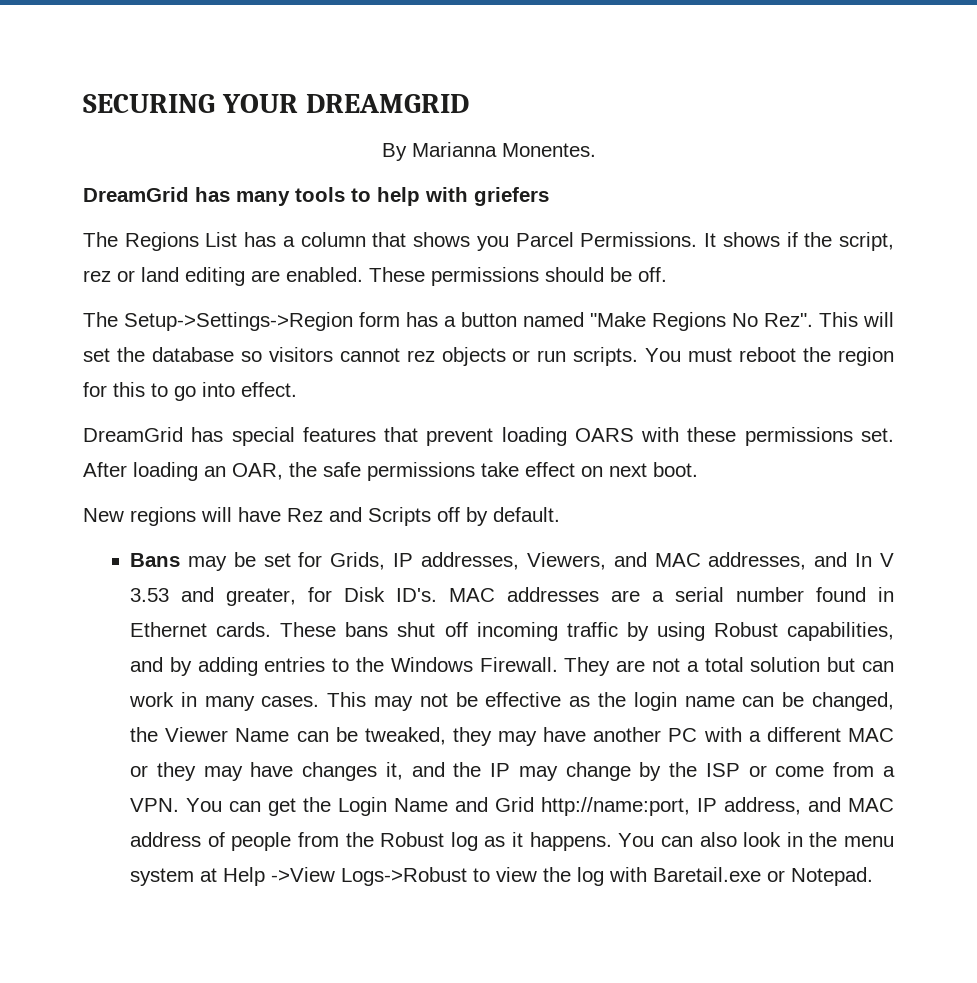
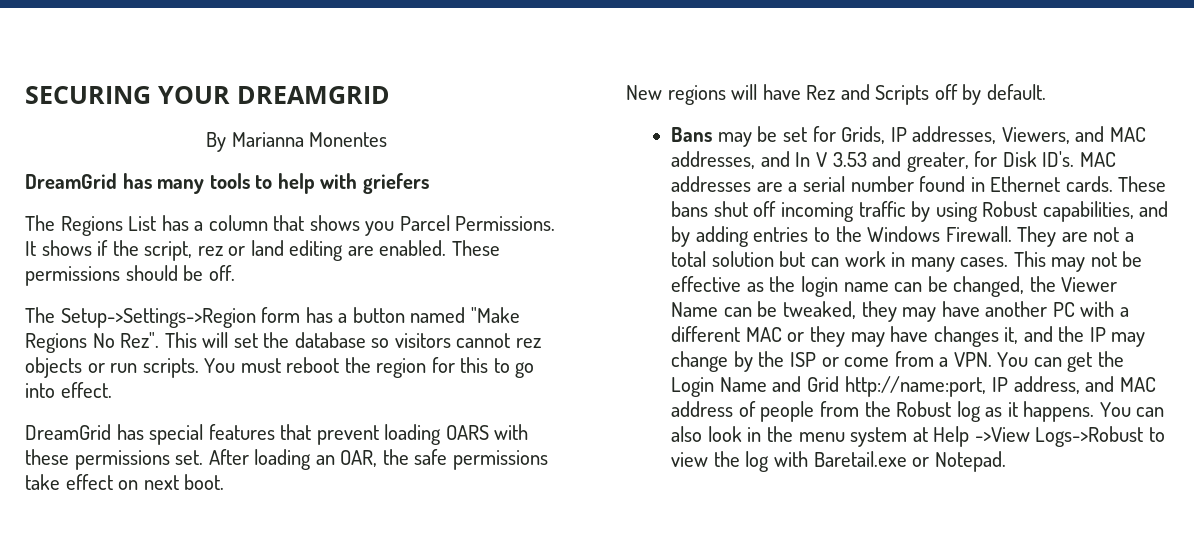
- By Marianna Monentes.
+ By Marianna Monentes

